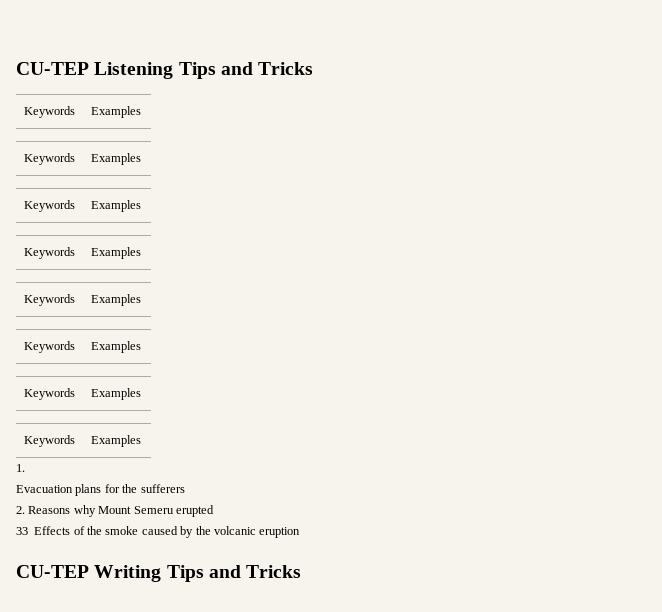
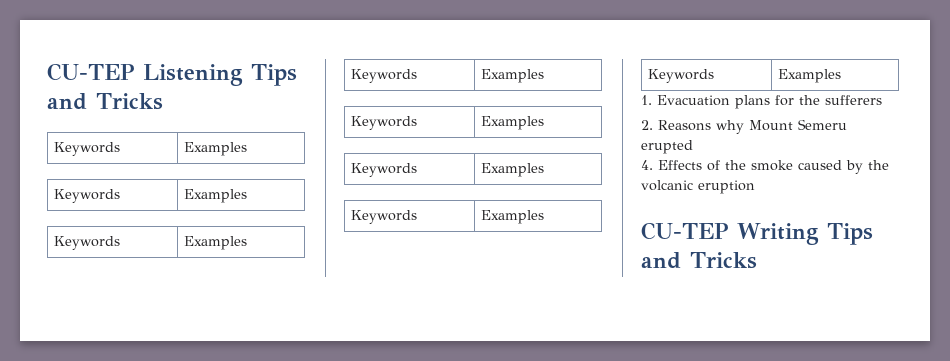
- 1.
- Evacuation plans for the sufferers
+ 1. Evacuation plans for the sufferers
- 33 Effects of the smoke caused by the volcanic eruption
+ 4. Effects of the smoke caused by the volcanic eruption

